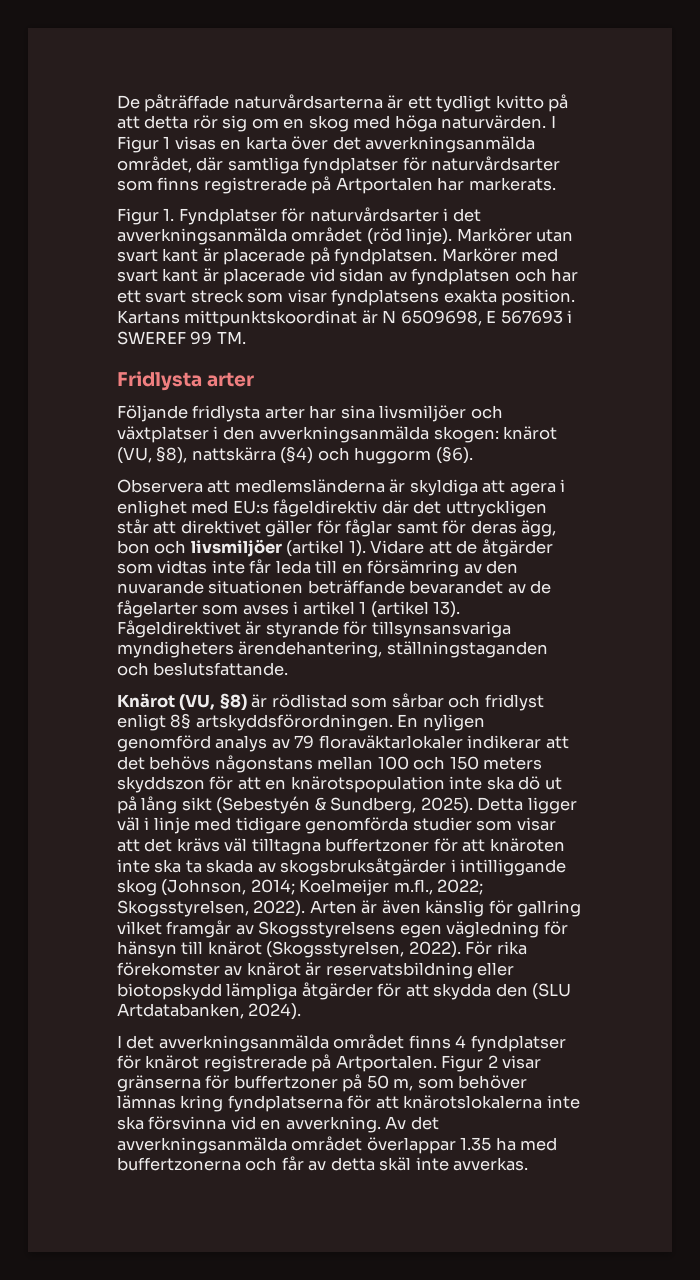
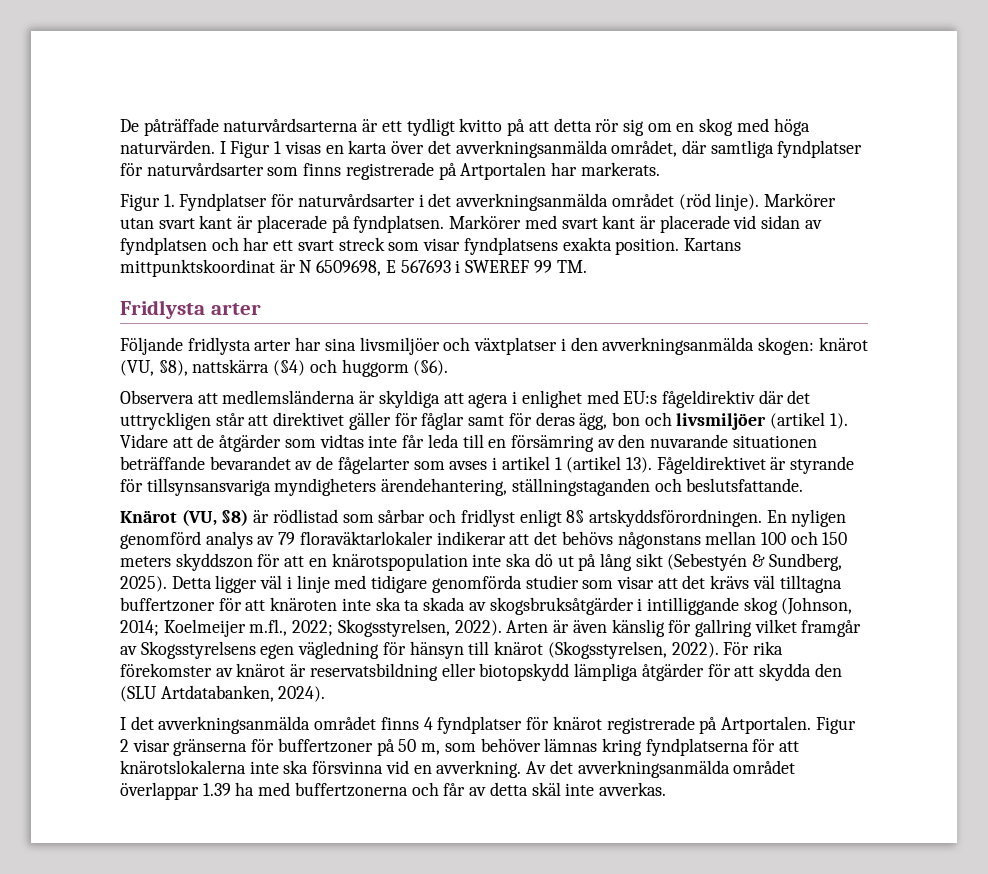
- Av det avverkningsanmälda området överlappar 1.35 ha med buffertzonerna och får av detta skäl inte avverkas.
+ Av det avverkningsanmälda området överlappar 1.39 ha med buffertzonerna och får av detta skäl inte avverkas.

